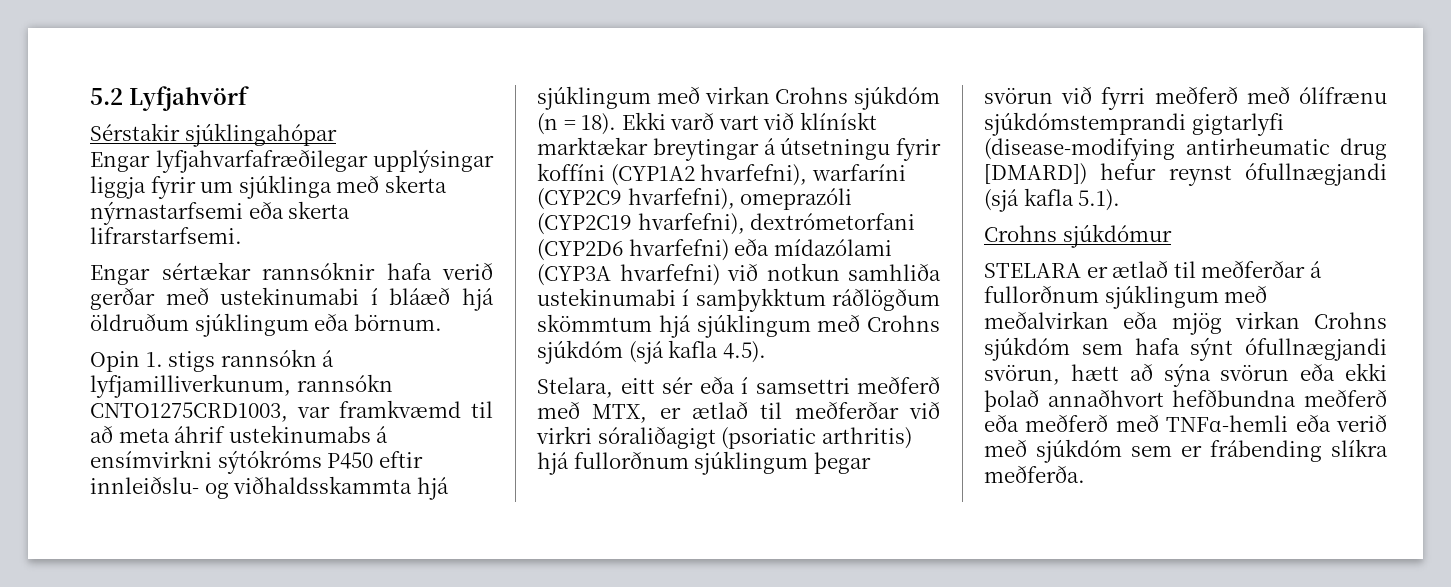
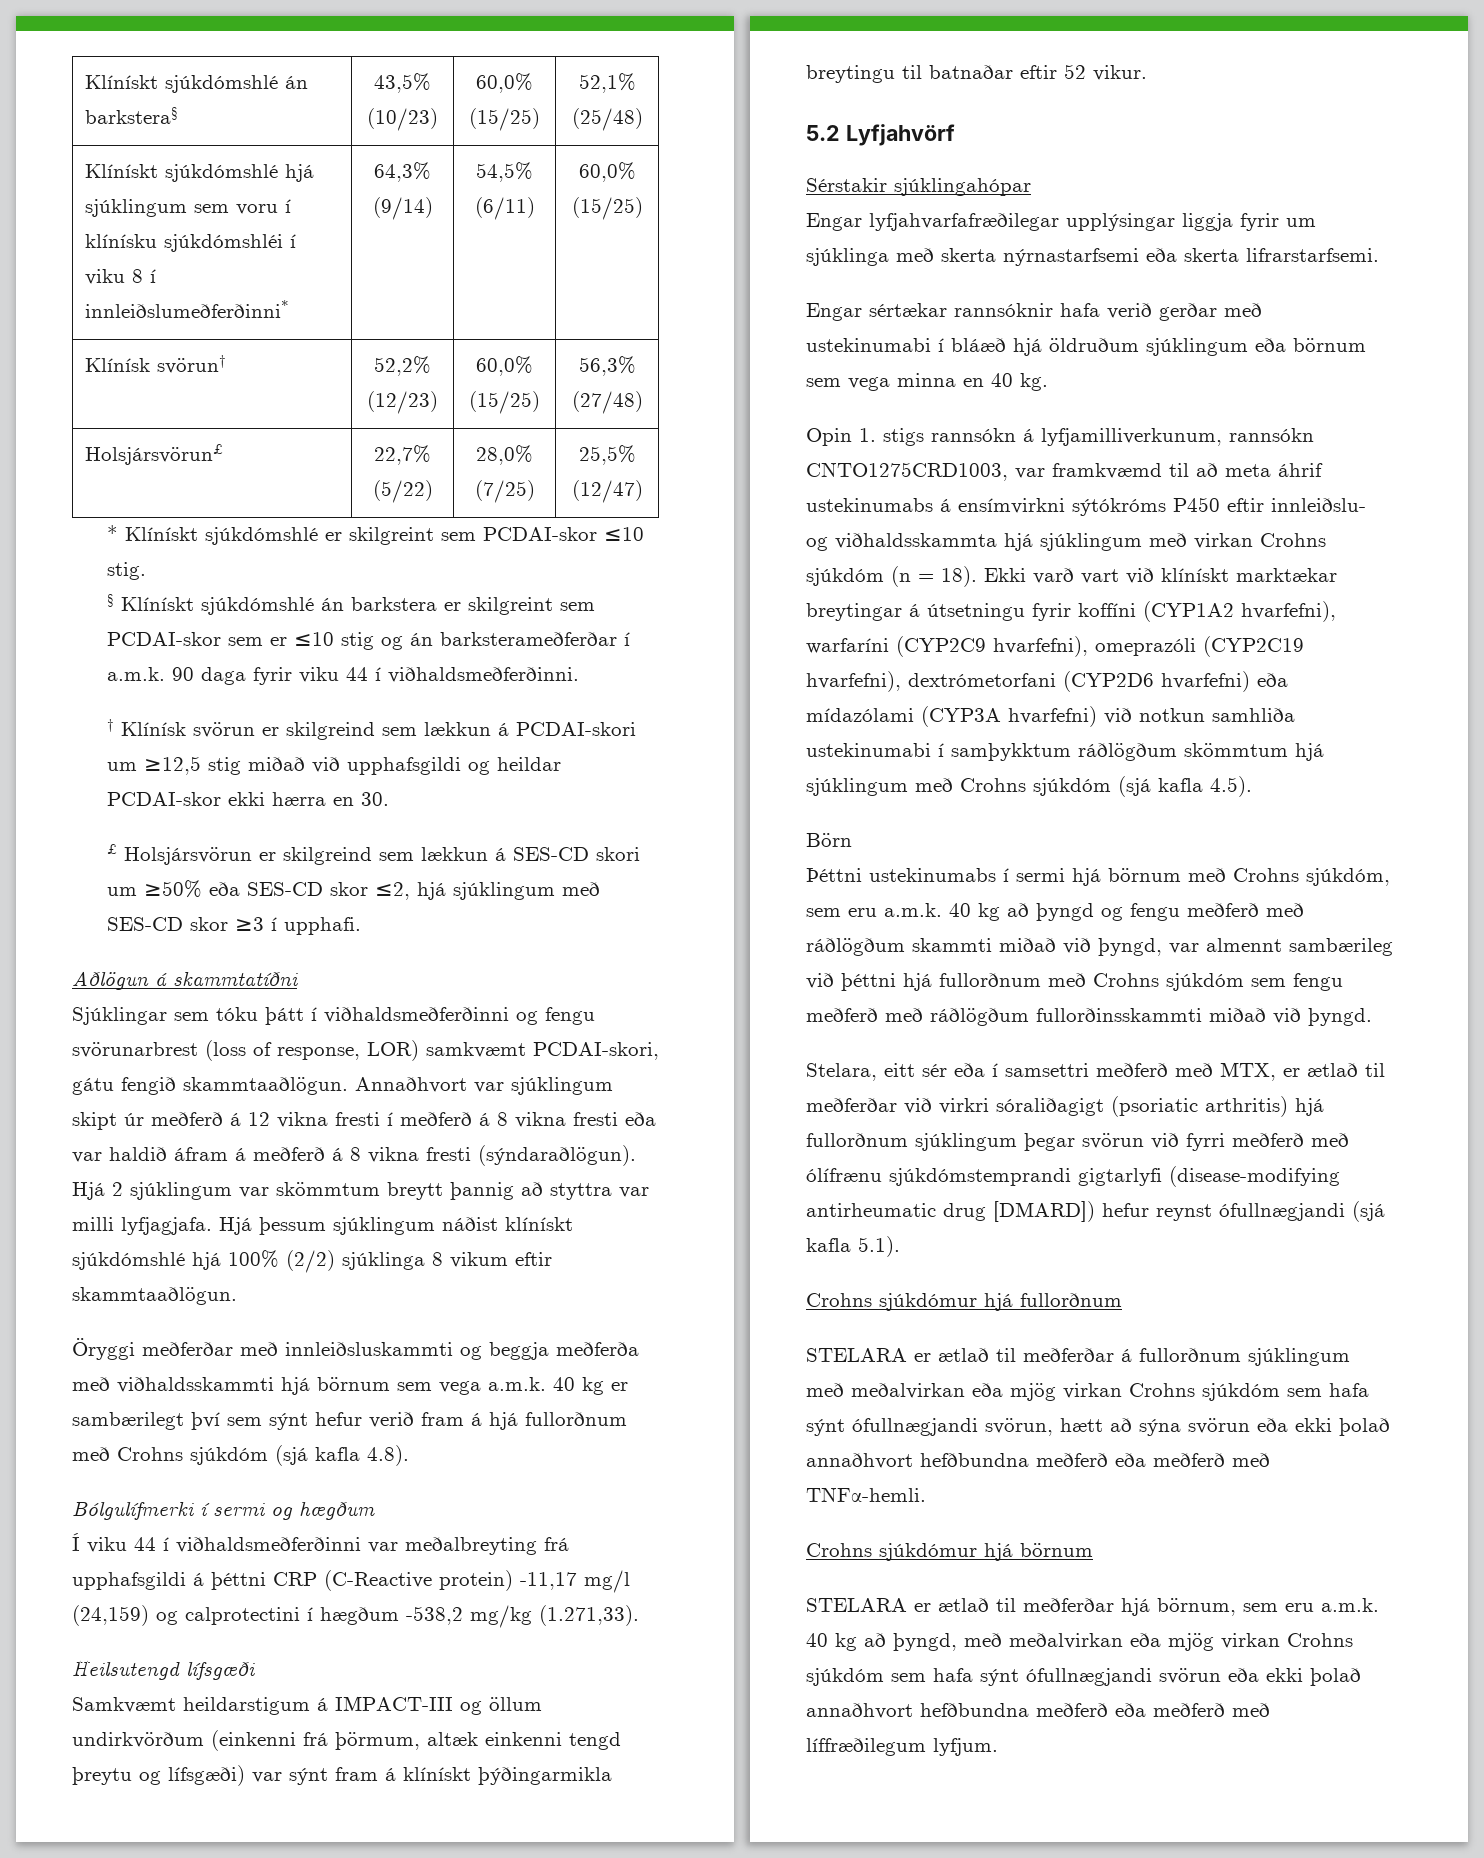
+ Klínískt sjúkdómshlé án barkstera§ | 43,5% (10/23) | 60,0% (15/25) | 52,1% (25/48)
+ Klínískt sjúkdómshlé hjá sjúklingum sem voru í klínísku sjúkdómshléi í viku 8 í innleiðslumeðferðinni* | 64,3% (9/14) | 54,5% (6/11) | 60,0% (15/25)
+ Klínísk svörun† | 52,2% (12/23) | 60,0% (15/25) | 56,3% (27/48)
+ Holsjársvörun£ | 22,7% (5/22) | 28,0% (7/25) | 25,5% (12/47)
+ * Klínískt sjúkdómshlé er skilgreint sem PCDAI-skor ≤10 stig.
+ § Klínískt sjúkdómshlé án barkstera er skilgreint sem PCDAI-skor sem er ≤10 stig og án barksterameðferðar í a.m.k. 90 daga fyrir viku 44 í viðhaldsmeðferðinni.
+ † Klínísk svörun er skilgreind sem lækkun á PCDAI-skori um ≥12,5 stig miðað við upphafsgildi og heildar PCDAI-skor ekki hærra en 30.
+ £ Holsjársvörun er skilgreind sem lækkun á SES-CD skori um ≥50% eða SES-CD skor ≤2, hjá sjúklingum með SES-CD skor ≥3 í upphafi.
+ Aðlögun á skammtatíðni
+ Sjúklingar sem tóku þátt í viðhaldsmeðferðinni og fengu svörunarbrest (loss of response, LOR) samkvæmt PCDAI-skori, gátu fengið skammtaaðlögun. Annaðhvort var sjúklingum skipt úr meðferð á 12 vikna fresti í meðferð á 8 vikna fresti eða var haldið áfram á meðferð á 8 vikna fresti (sýndaraðlögun). Hjá 2 sjúklingum var skömmtum breytt þannig að styttra var milli lyfjagjafa. Hjá þessum sjúklingum náðist klínískt sjúkdómshlé hjá 100% (2/2) sjúklinga 8 vikum eftir skammtaaðlögun.
+ Öryggi meðferðar með innleiðsluskammti og beggja meðferða með viðhaldsskammti hjá börnum sem vega a.m.k. 40 kg er sambærilegt því sem sýnt hefur verið fram á hjá fullorðnum með Crohns sjúkdóm (sjá kafla 4.8).
+ Bólgulífmerki í sermi og hægðum
+ Í viku 44 í viðhaldsmeðferðinni var meðalbreyting frá upphafsgildi á þéttni CRP (C-Reactive protein) -11,17 mg/l (24,159) og calprotectini í hægðum -538,2 mg/kg (1.271,33).
+ Heilsutengd lífsgæði
+ Samkvæmt heildarstigum á IMPACT-III og öllum undirkvörðum (einkenni frá þörmum, altæk einkenni tengd þreytu og lífsgæði) var sýnt fram á klínískt þýðingarmikla breytingu til batnaðar eftir 52 vikur.
- Engar sértækar rannsóknir hafa verið gerðar með ustekinumabi í bláæð hjá öldruðum sjúklingum eða börnum.
+ Engar sértækar rannsóknir hafa verið gerðar með ustekinumabi í bláæð hjá öldruðum sjúklingum eða börnum sem vega minna en 40 kg.
+ Börn
+ Þéttni ustekinumabs í sermi hjá börnum með Crohns sjúkdóm, sem eru a.m.k. 40 kg að þyngd og fengu meðferð með ráðlögðum skammti miðað við þyngd, var almennt sambærileg við þéttni hjá fullorðnum með Crohns sjúkdóm sem fengu meðferð með ráðlögðum fullorðinsskammti miðað við þyngd.
- Crohns sjúkdómur
+ Crohns sjúkdómur hjá fullorðnum
- STELARA er ætlað til meðferðar á fullorðnum sjúklingum með meðalvirkan eða mjög virkan Crohns sjúkdóm sem hafa sýnt ófullnægjandi svörun, hætt að sýna svörun eða ekki þolað annaðhvort hefðbundna meðferð eða meðferð með TNFα-hemli eða verið með sjúkdóm sem er frábending slíkra meðferða.
+ STELARA er ætlað til meðferðar á fullorðnum sjúklingum með meðalvirkan eða mjög virkan Crohns sjúkdóm sem hafa sýnt ófullnægjandi svörun, hætt að sýna svörun eða ekki þolað annaðhvort hefðbundna meðferð eða meðferð með TNFα-hemli.
+ Crohns sjúkdómur hjá börnum
+ STELARA er ætlað til meðferðar hjá börnum, sem eru a.m.k. 40 kg að þyngd, með meðalvirkan eða mjög virkan Crohns sjúkdóm sem hafa sýnt ófullnægjandi svörun eða ekki þolað annaðhvort hefðbundna meðferð eða meðferð með líffræðilegum lyfjum.

